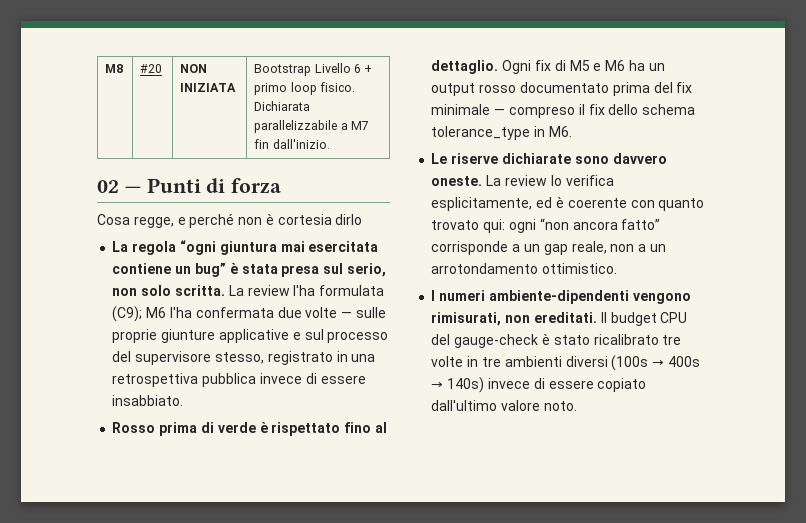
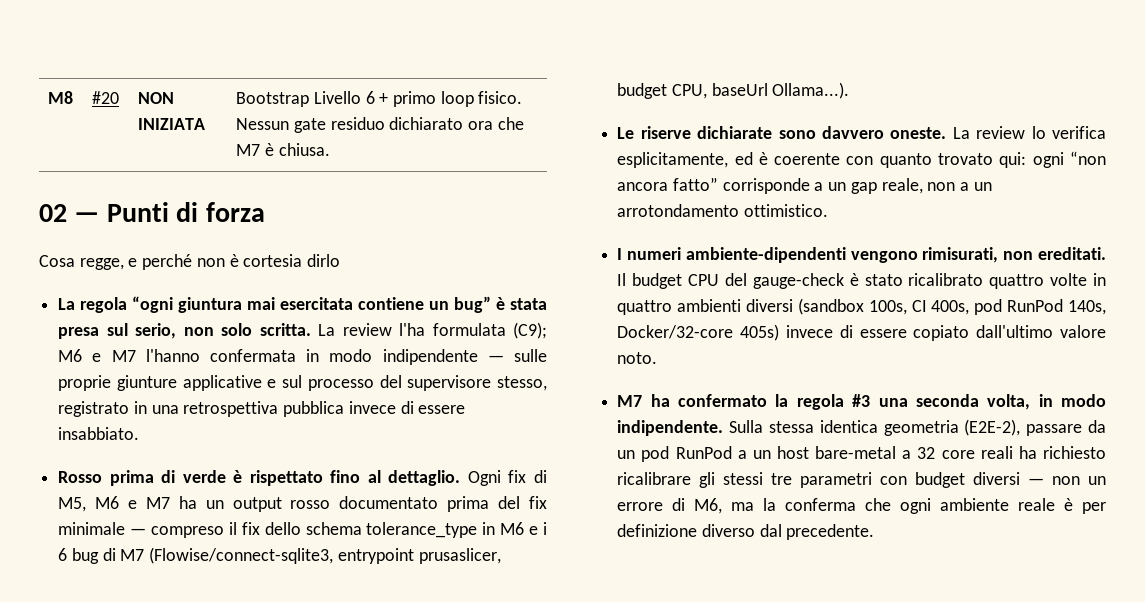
- M8 | #20 | NON INIZIATA | Bootstrap Livello 6 + primo loop fisico. Dichiarata parallelizzabile a M7 fin dall'inizio.
+ M8 | #20 | NON INIZIATA | Bootstrap Livello 6 + primo loop fisico. Nessun gate residuo dichiarato ora che M7 è chiusa.
- La review l'ha formulata (C9); M6 l'ha confermata due volte — sulle proprie giunture applicative e sul processo del supervisore stesso, registrato in una retrospettiva pubblica invece di essere insabbiato.
+ La review l'ha formulata (C9); M6 e M7 l'hanno confermata in modo indipendente — sulle proprie giunture applicative e sul processo del supervisore stesso, registrato in una retrospettiva pubblica invece di essere insabbiato.
- Ogni fix di M5 e M6 ha un output rosso documentato prima del fix minimale — compreso il fix dello schema tolerance_type in M6.
+ Ogni fix di M5, M6 e M7 ha un output rosso documentato prima del fix minimale — compreso il fix dello schema tolerance_type in M6 e i 6 bug di M7 (Flowise/connect-sqlite3, entrypoint prusaslicer, budget CPU, baseUrl Ollama...).
- Il budget CPU del gauge-check è stato ricalibrato tre volte in tre ambienti diversi (100s → 400s → 140s) invece di essere copiato dall'ultimo valore noto.
+ Il budget CPU del gauge-check è stato ricalibrato quattro volte in quattro ambienti diversi (sandbox 100s, CI 400s, pod RunPod 140s, Docker/32-core 405s) invece di essere copiato dall'ultimo valore noto.
+ M7 ha confermato la regola #3 una seconda volta, in modo indipendente. Sulla stessa identica geometria (E2E-2), passare da un pod RunPod a un host bare-metal a 32 core reali ha richiesto ricalibrare gli stessi tre parametri con budget diversi — non un errore di M6, ma la conferma che ogni ambiente reale è per definizione diverso dal precedente.

